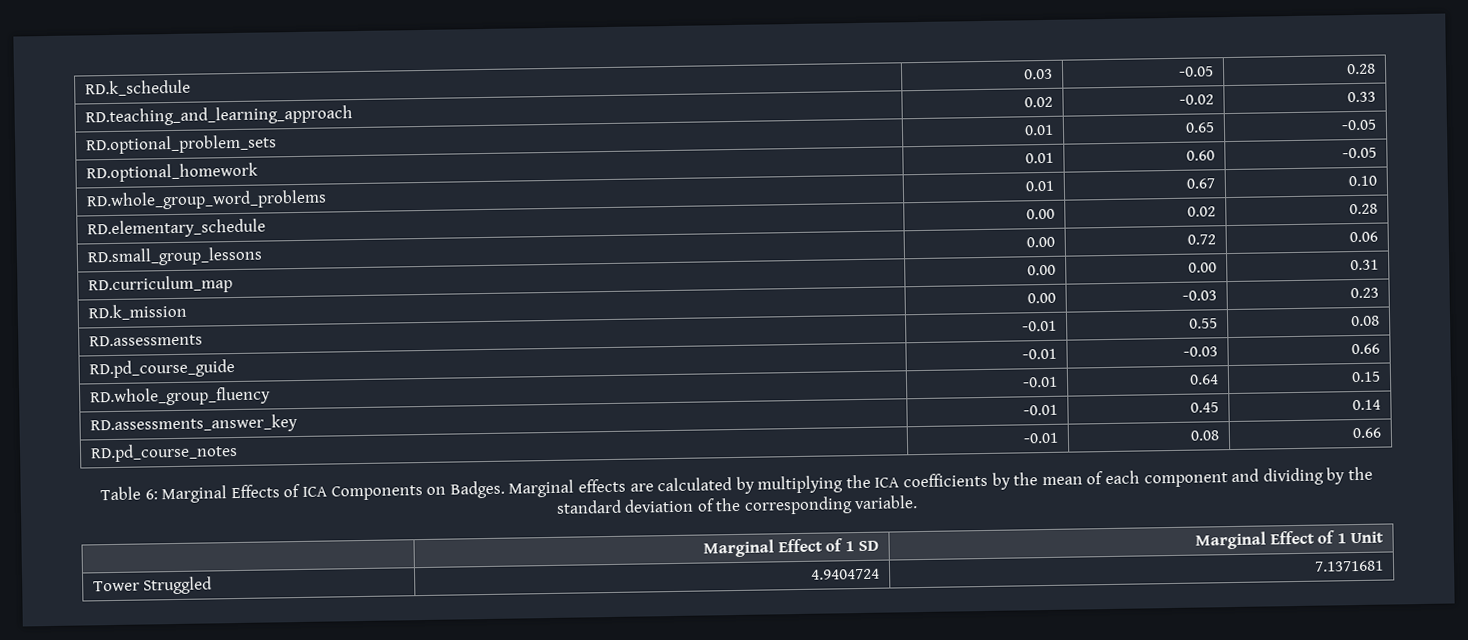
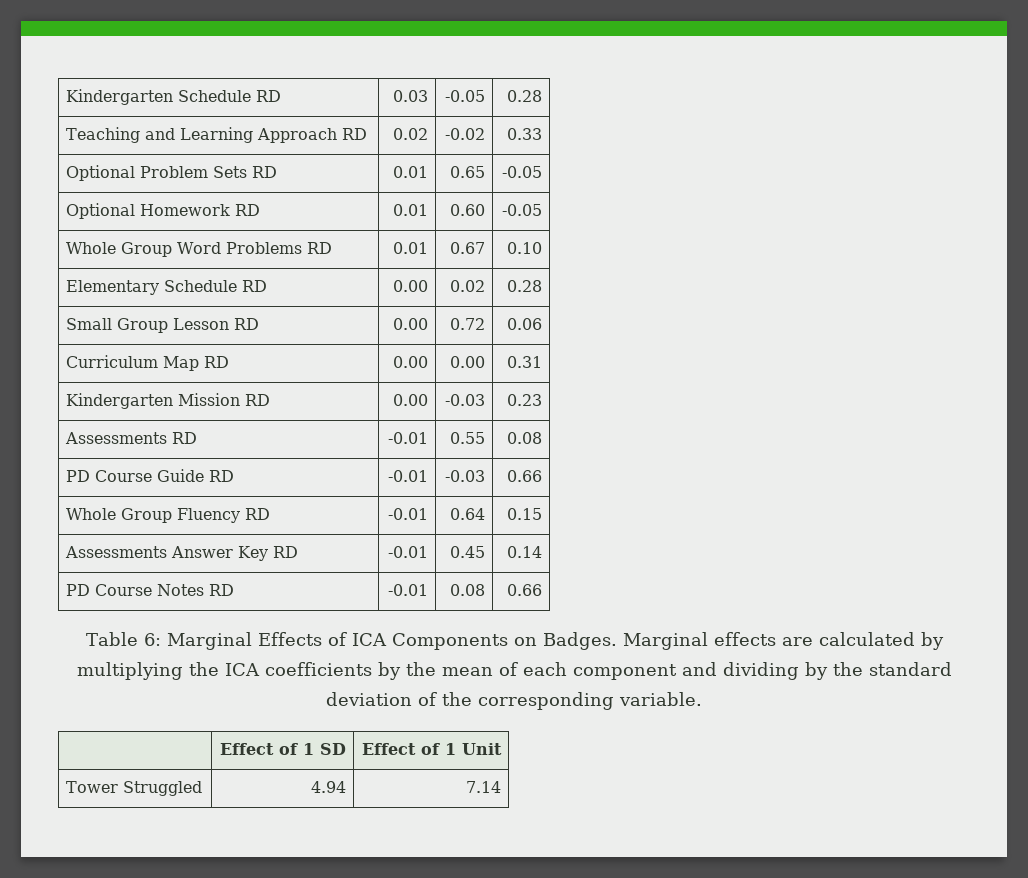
- RD.k_schedule | 0.03 | -0.05 | 0.28
+ Kindergarten Schedule RD | 0.03 | -0.05 | 0.28
- RD.teaching_and_learning_approach | 0.02 | -0.02 | 0.33
+ Teaching and Learning Approach RD | 0.02 | -0.02 | 0.33
- RD.optional_problem_sets | 0.01 | 0.65 | -0.05
+ Optional Problem Sets RD | 0.01 | 0.65 | -0.05
- RD.optional_homework | 0.01 | 0.60 | -0.05
+ Optional Homework RD | 0.01 | 0.60 | -0.05
- RD.whole_group_word_problems | 0.01 | 0.67 | 0.10
+ Whole Group Word Problems RD | 0.01 | 0.67 | 0.10
- RD.elementary_schedule | 0.00 | 0.02 | 0.28
+ Elementary Schedule RD | 0.00 | 0.02 | 0.28
- RD.small_group_lessons | 0.00 | 0.72 | 0.06
+ Small Group Lesson RD | 0.00 | 0.72 | 0.06
- RD.curriculum_map | 0.00 | 0.00 | 0.31
+ Curriculum Map RD | 0.00 | 0.00 | 0.31
- RD.k_mission | 0.00 | -0.03 | 0.23
+ Kindergarten Mission RD | 0.00 | -0.03 | 0.23
- RD.assessments | -0.01 | 0.55 | 0.08
+ Assessments RD | -0.01 | 0.55 | 0.08
- RD.pd_course_guide | -0.01 | -0.03 | 0.66
+ PD Course Guide RD | -0.01 | -0.03 | 0.66
- RD.whole_group_fluency | -0.01 | 0.64 | 0.15
+ Whole Group Fluency RD | -0.01 | 0.64 | 0.15
- RD.assessments_answer_key | -0.01 | 0.45 | 0.14
+ Assessments Answer Key RD | -0.01 | 0.45 | 0.14
- RD.pd_course_notes | -0.01 | 0.08 | 0.66
+ PD Course Notes RD | -0.01 | 0.08 | 0.66
- | Marginal Effect of 1 SD | Marginal Effect of 1 Unit
+ | Effect of 1 SD | Effect of 1 Unit
- Tower Struggled | 4.9404724 | 7.1371681
+ Tower Struggled | 4.94 | 7.14

